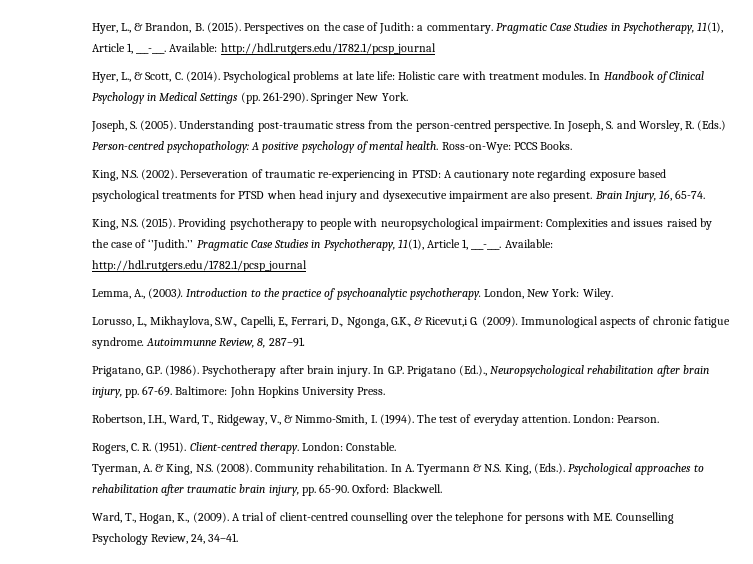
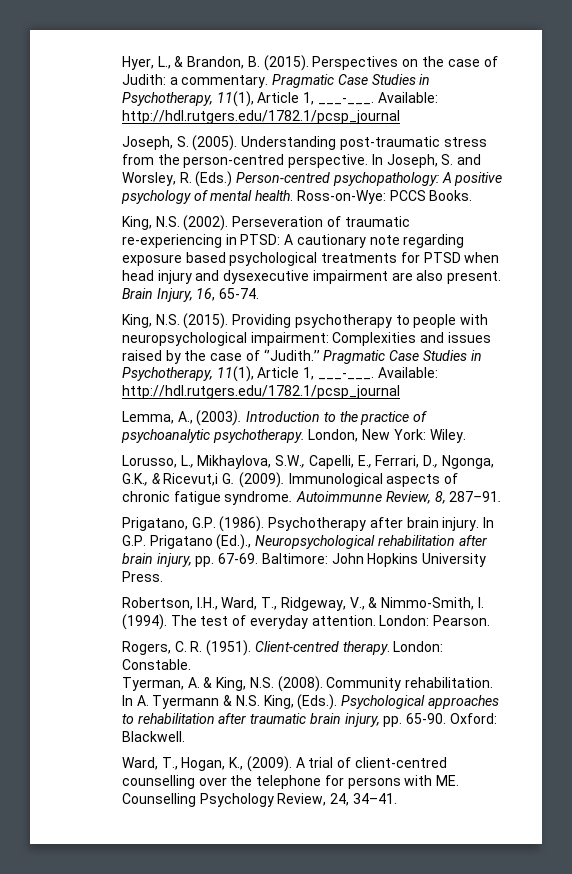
- Hyer, L., & Scott, C. (2014). Psychological problems at late life: Holistic care with treatment modules. In Handbook of Clinical Psychology in Medical Settings (pp. 261-290). Springer New York.

